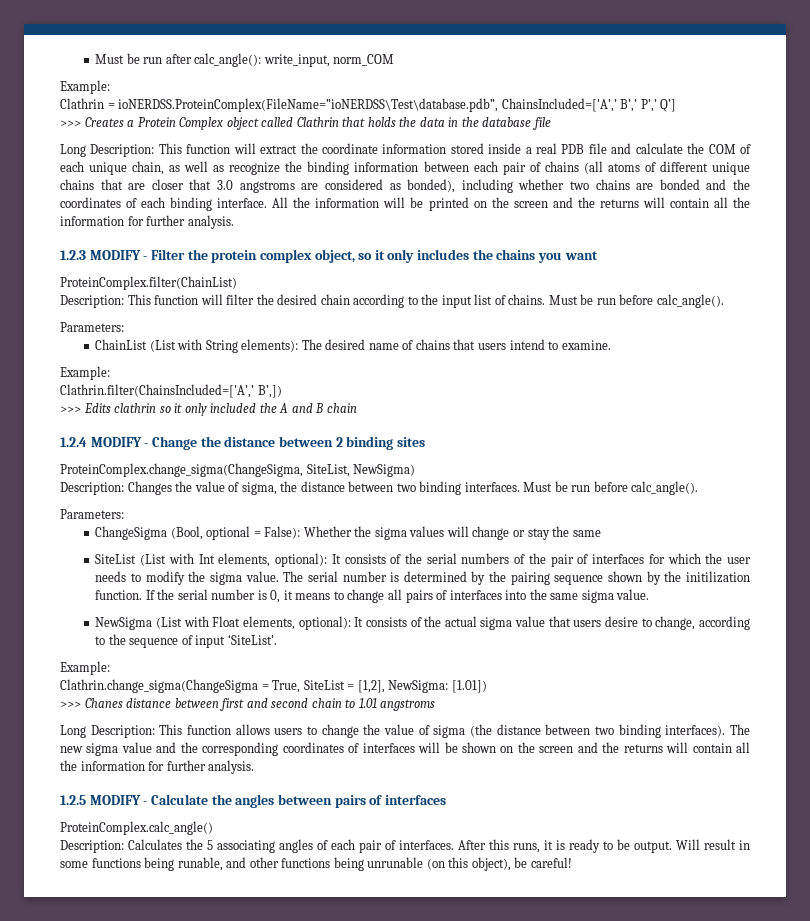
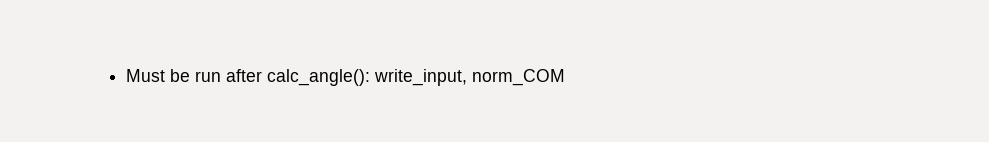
  Must be run after calc_angle(): write_input, norm_COM
- Example:
- Clathrin = ioNERDSS.ProteinComplex(FileName=”ioNERDSS\Test\database.pdb”, ChainsIncluded=['A’,’ B’,’ P’,’ Q’]
- >>> Creates a Protein Complex object called Clathrin that holds the data in the database file
- Long Description: This function will extract the coordinate information stored inside a real PDB file and calculate the COM of each unique chain, as well as recognize the binding information between each pair of chains (all atoms of different unique chains that are closer that 3.0 angstroms are considered as bonded), including whether two chains are bonded and the coordinates of each binding interface. All the information will be printed on the screen and the returns will contain all the information for further analysis.
- 1.2.3 MODIFY - Filter the protein complex object, so it only includes the chains you want
- ProteinComplex.filter(ChainList)
- Description: This function will filter the desired chain according to the input list of chains. Must be run before calc_angle().
- Parameters:
- ChainList (List with String elements): The desired name of chains that users intend to examine.
- Example:
- Clathrin.filter(ChainsIncluded=['A’,’ B’,])
- >>> Edits clathrin so it only included the A and B chain
- 1.2.4 MODIFY - Change the distance between 2 binding sites
- ProteinComplex.change_sigma(ChangeSigma, SiteList, NewSigma)
- Description: Changes the value of sigma, the distance between two binding interfaces. Must be run before calc_angle().
- Parameters:
- ChangeSigma (Bool, optional = False): Whether the sigma values will change or stay the same
- SiteList (List with Int elements, optional): It consists of the serial numbers of the pair of interfaces for which the user needs to modify the sigma value. The serial number is determined by the pairing sequence shown by the initilization function. If the serial number is 0, it means to change all pairs of interfaces into the same sigma value.
- NewSigma (List with Float elements, optional): It consists of the actual sigma value that users desire to change, according to the sequence of input ‘SiteList’.
- Example:
- Clathrin.change_sigma(ChangeSigma = True, SiteList = [1,2], NewSigma: [1.01])
- >>> Chanes distance between first and second chain to 1.01 angstroms
- Long Description: This function allows users to change the value of sigma (the distance between two binding interfaces). The new sigma value and the corresponding coordinates of interfaces will be shown on the screen and the returns will contain all the information for further analysis.
- 1.2.5 MODIFY - Calculate the angles between pairs of interfaces
- ProteinComplex.calc_angle()
- Description: Calculates the 5 associating angles of each pair of interfaces. After this runs, it is ready to be output. Will result in some functions being runable, and other functions being unrunable (on this object), be careful!

